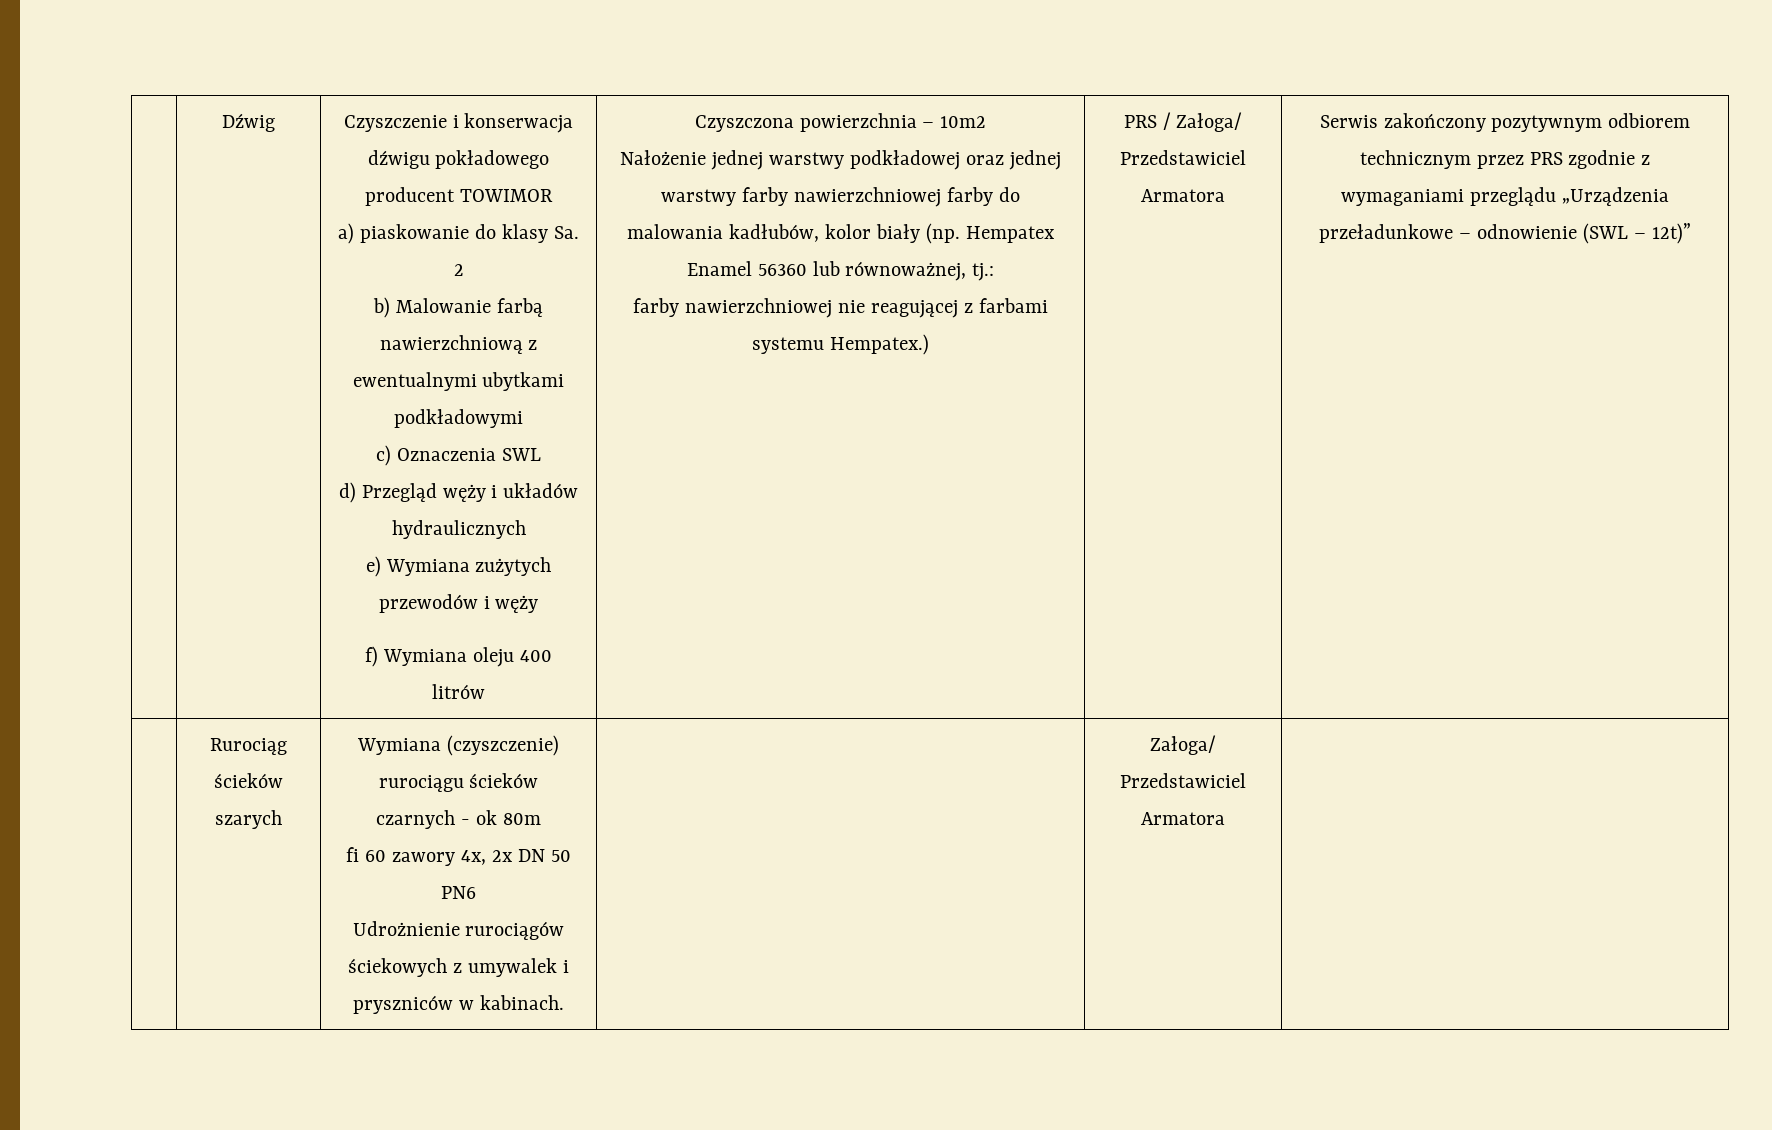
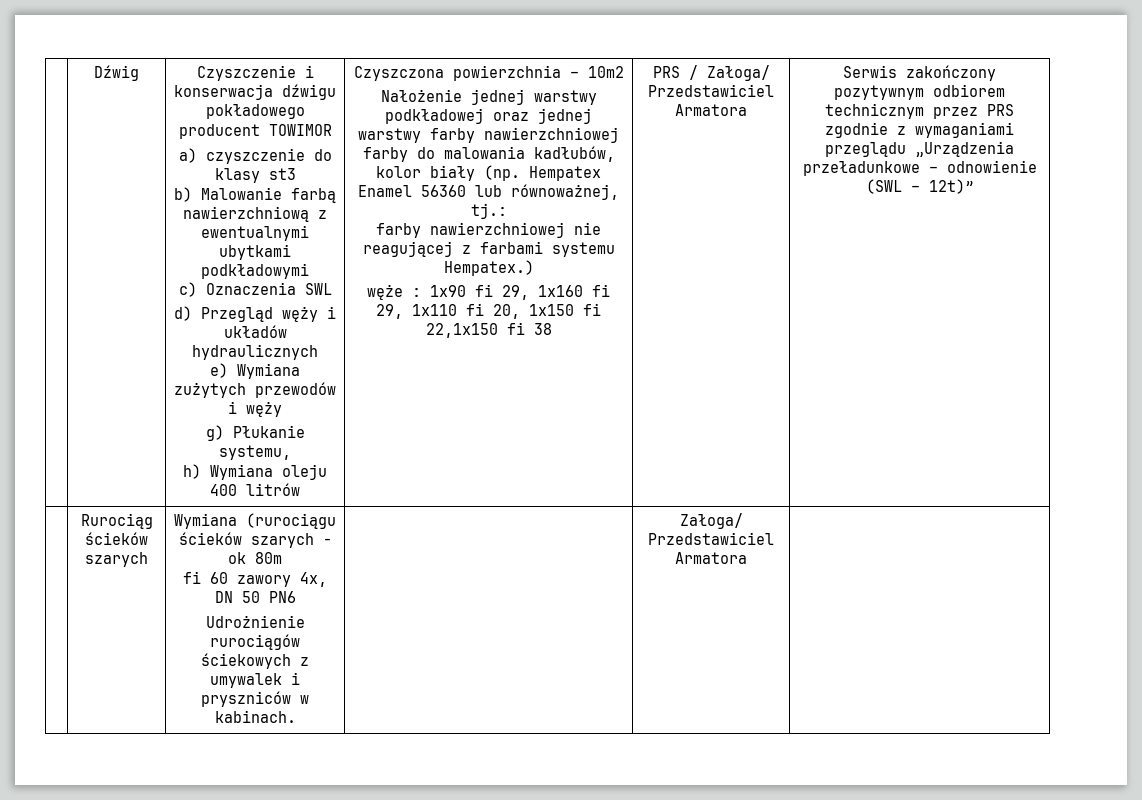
- a) piaskowanie do klasy Sa. 2
+ a) czyszczenie do klasy st3
- f) Wymiana oleju 400 litrów
+ g) Płukanie systemu,
+ h) Wymiana oleju 400 litrów
+ węże : 1x90 fi 29, 1x160 fi 29, 1x110 fi 20, 1x150 fi 22,1x150 fi 38
- | Rurociąg ścieków szarych | Wymiana (czyszczenie) rurociągu ścieków czarnych - ok 80m
- fi 60 zawory 4x, 2x DN 50 PN6
+ | Rurociąg ścieków szarych | Wymiana (rurociągu ścieków szarych - ok 80m
+ fi 60 zawory 4x, DN 50 PN6

